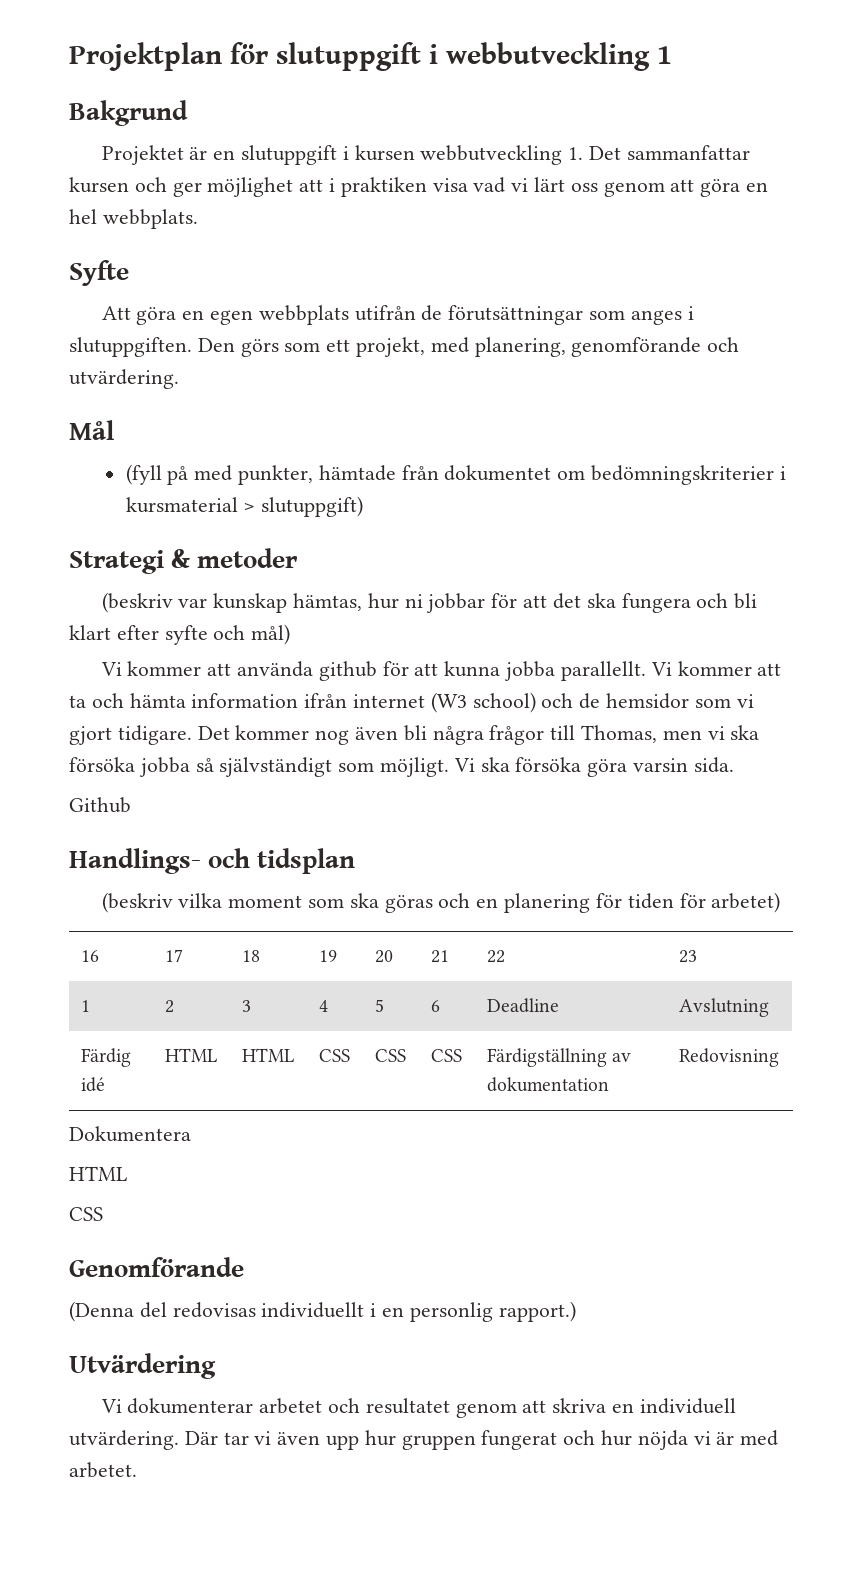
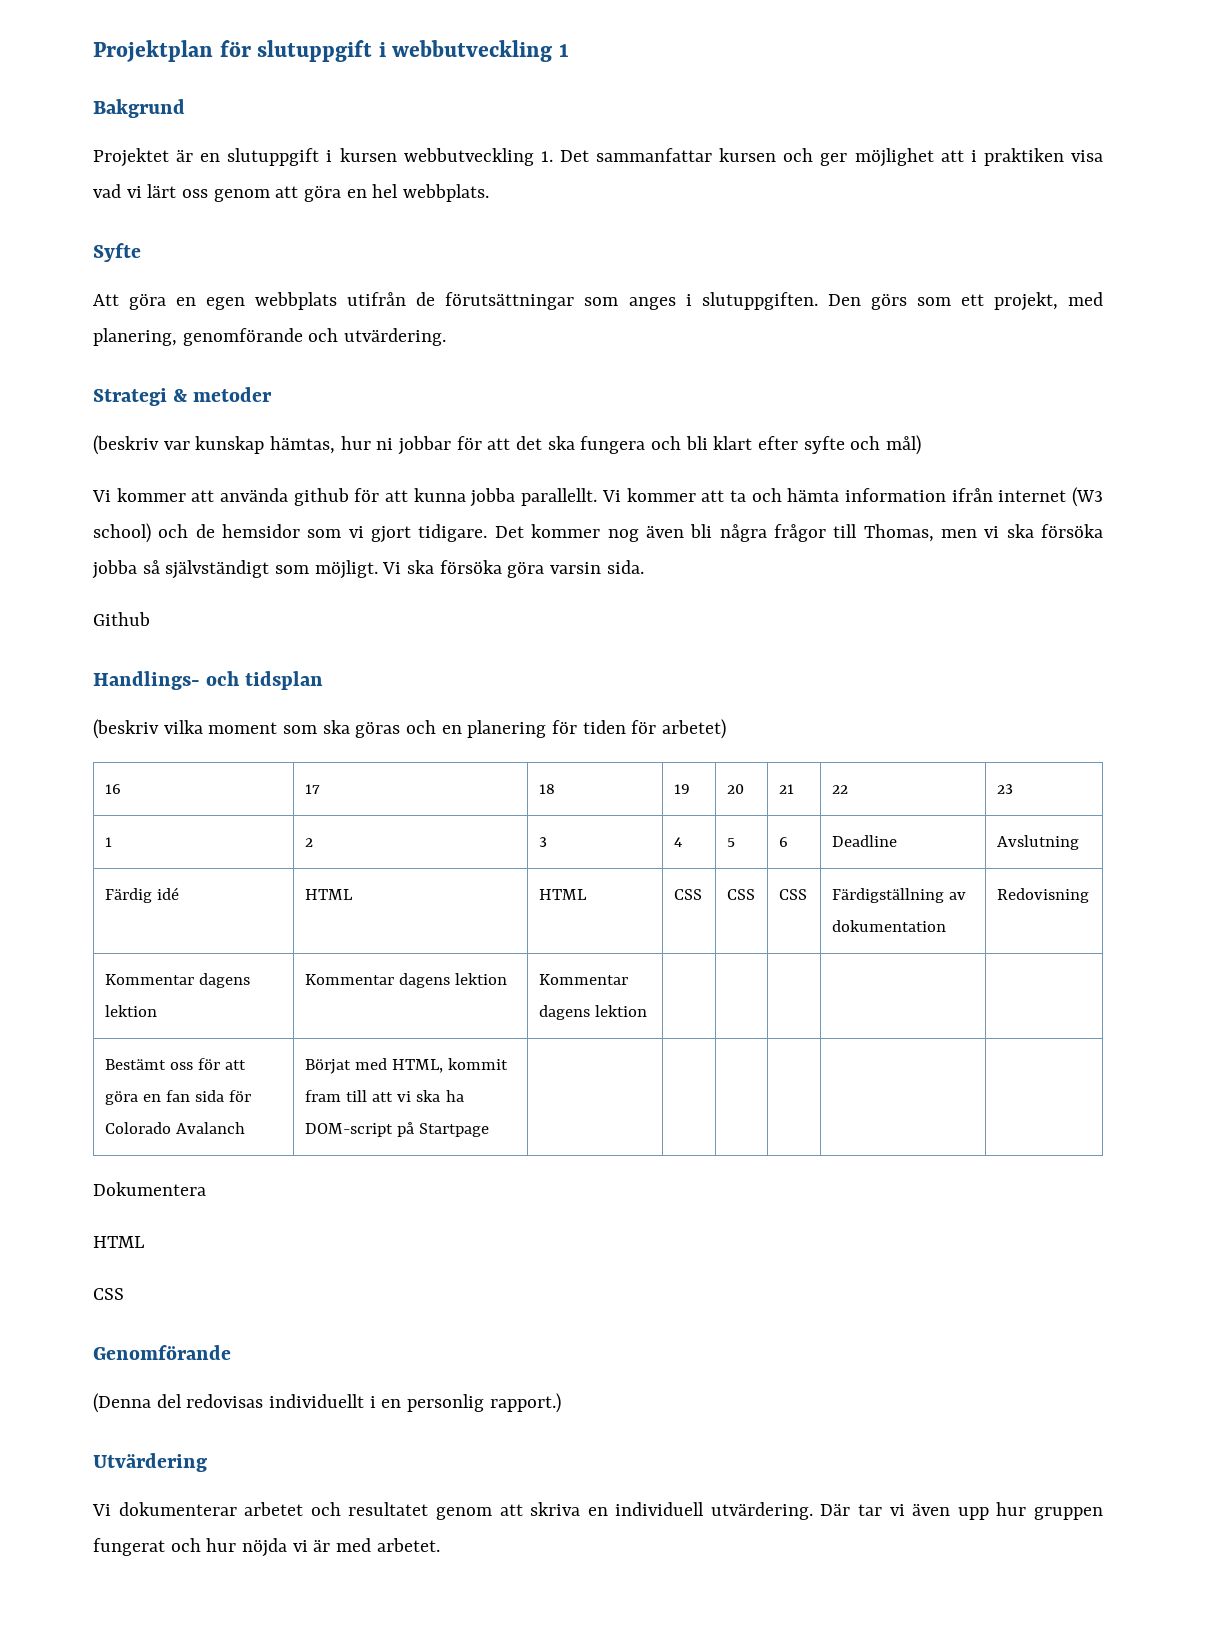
- Mål
- (fyll på med punkter, hämtade från dokumentet om bedömningskriterier i kursmaterial > slutuppgift)
+ Kommentar dagens lektion | Kommentar dagens lektion | Kommentar dagens lektion | | | | |
+ Bestämt oss för att göra en fan sida för Colorado Avalanch | Börjat med HTML, kommit fram till att vi ska ha DOM-script på Startpage | | | | | |

